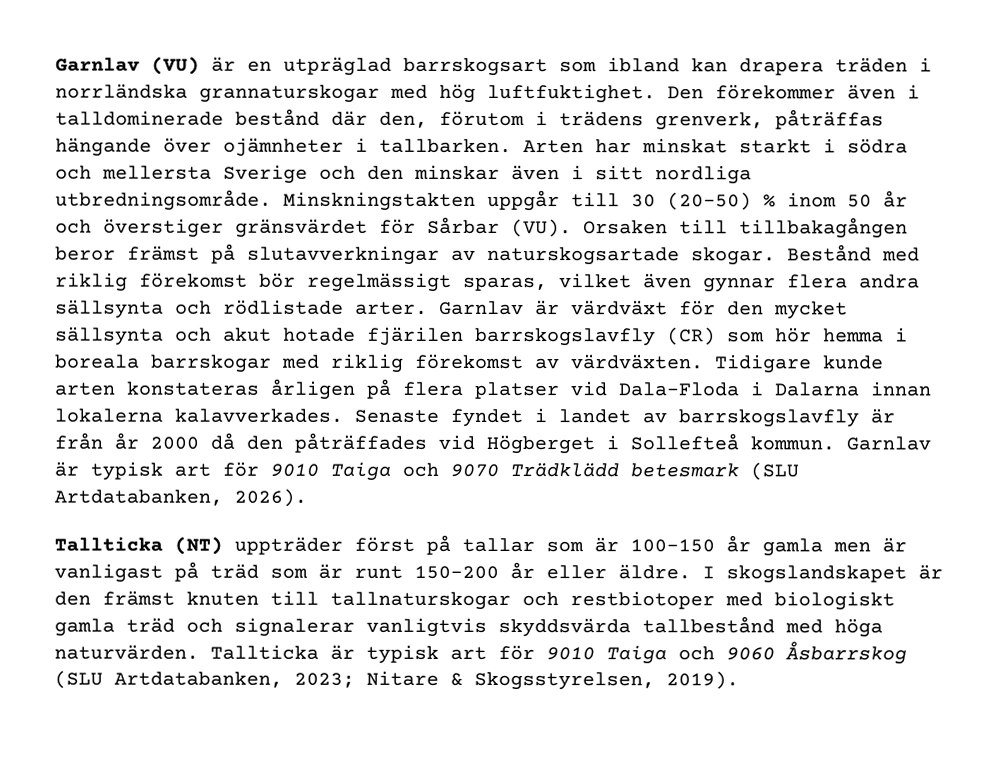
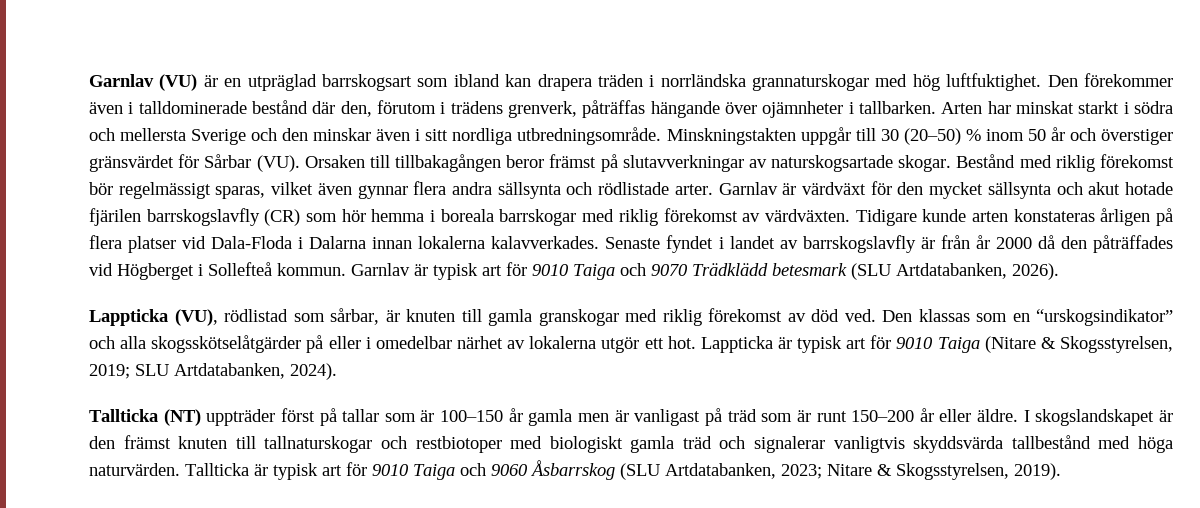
+ Lappticka (VU), rödlistad som sårbar, är knuten till gamla granskogar med riklig förekomst av död ved. Den klassas som en “urskogsindikator” och alla skogsskötselåtgärder på eller i omedelbar närhet av lokalerna utgör ett hot. Lappticka är typisk art för 9010 Taiga (Nitare & Skogsstyrelsen, 2019; SLU Artdatabanken, 2024).

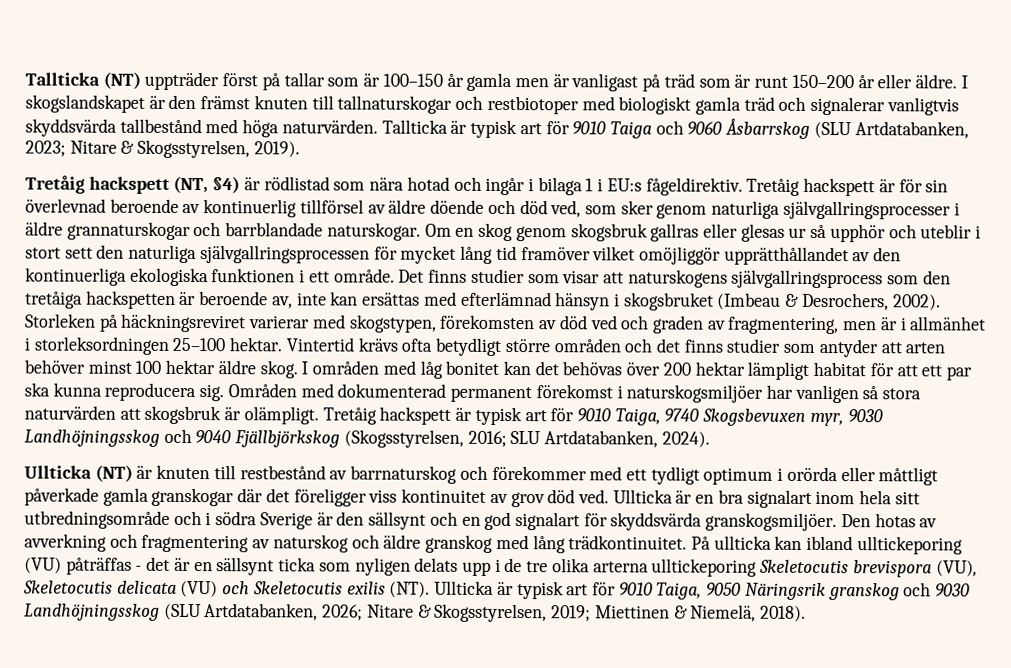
- Garnlav (VU) är en utpräglad barrskogsart som ibland kan drapera träden i norrländska grannaturskogar med hög luftfuktighet. Den förekommer även i talldominerade bestånd där den, förutom i trädens grenverk, påträffas hängande över ojämnheter i tallbarken. Arten har minskat starkt i södra och mellersta Sverige och den minskar även i sitt nordliga utbredningsområde. Minskningstakten uppgår till 30 (20–50) % inom 50 år och överstiger gränsvärdet för Sårbar (VU). Orsaken till tillbakagången beror främst på slutavverkningar av naturskogsartade skogar. Bestånd med riklig förekomst bör regelmässigt sparas, vilket även gynnar flera andra sällsynta och rödlistade arter. Garnlav är värdväxt för den mycket sällsynta och akut hotade fjärilen barrskogslavfly (CR) som hör hemma i boreala barrskogar med riklig förekomst av värdväxten. Tidigare kunde arten konstateras årligen på flera platser vid Dala-Floda i Dalarna innan lokalerna kalavverkades. Senaste fyndet i landet av barrskogslavfly är från år 2000 då den påträffades vid Högberget i Sollefteå kommun. Garnlav är typisk art för 9010 Taiga och 9070 Trädklädd betesmark (SLU Artdatabanken, 2026).
- Lappticka (VU), rödlistad som sårbar, är knuten till gamla granskogar med riklig förekomst av död ved. Den klassas som en “urskogsindikator” och alla skogsskötselåtgärder på eller i omedelbar närhet av lokalerna utgör ett hot. Lappticka är typisk art för 9010 Taiga (Nitare & Skogsstyrelsen, 2019; SLU Artdatabanken, 2024).
+ Tretåig hackspett (NT, §4) är rödlistad som nära hotad och ingår i bilaga 1 i EU:s fågeldirektiv. Tretåig hackspett är för sin överlevnad beroende av kontinuerlig tillförsel av äldre döende och död ved, som sker genom naturliga självgallringsprocesser i äldre grannaturskogar och barrblandade naturskogar. Om en skog genom skogsbruk gallras eller glesas ur så upphör och uteblir i stort sett den naturliga självgallringsprocessen för mycket lång tid framöver vilket omöjliggör upprätthållandet av den kontinuerliga ekologiska funktionen i ett område. Det finns studier som visar att naturskogens självgallringsprocess som den tretåiga hackspetten är beroende av, inte kan ersättas med efterlämnad hänsyn i skogsbruket (Imbeau & Desrochers, 2002). Storleken på häckningsreviret varierar med skogstypen, förekomsten av död ved och graden av fragmentering, men är i allmänhet i storleksordningen 25–100 hektar. Vintertid krävs ofta betydligt större områden och det finns studier som antyder att arten behöver minst 100 hektar äldre skog. I områden med låg bonitet kan det behövas över 200 hektar lämpligt habitat för att ett par ska kunna reproducera sig. Områden med dokumenterad permanent förekomst i naturskogsmiljöer har vanligen så stora naturvärden att skogsbruk är olämpligt. Tretåig hackspett är typisk art för 9010 Taiga, 9740 Skogsbevuxen myr, 9030 Landhöjningsskog och 9040 Fjällbjörkskog (Skogsstyrelsen, 2016; SLU Artdatabanken, 2024).
+ Ullticka (NT) är knuten till restbestånd av barrnaturskog och förekommer med ett tydligt optimum i orörda eller måttligt påverkade gamla granskogar där det föreligger viss kontinuitet av grov död ved. Ullticka är en bra signalart inom hela sitt utbredningsområde och i södra Sverige är den sällsynt och en god signalart för skyddsvärda granskogsmiljöer. Den hotas av avverkning och fragmentering av naturskog och äldre granskog med lång trädkontinuitet. På ullticka kan ibland ulltickeporing (VU) påträffas - det är en sällsynt ticka som nyligen delats upp i de tre olika arterna ulltickeporing Skeletocutis brevispora (VU), Skeletocutis delicata (VU) och Skeletocutis exilis (NT). Ullticka är typisk art för 9010 Taiga, 9050 Näringsrik granskog och 9030 Landhöjningsskog (SLU Artdatabanken, 2026; Nitare & Skogsstyrelsen, 2019; Miettinen & Niemelä, 2018).

